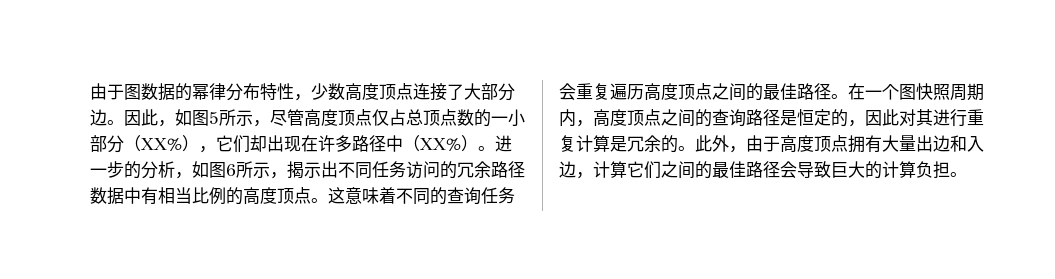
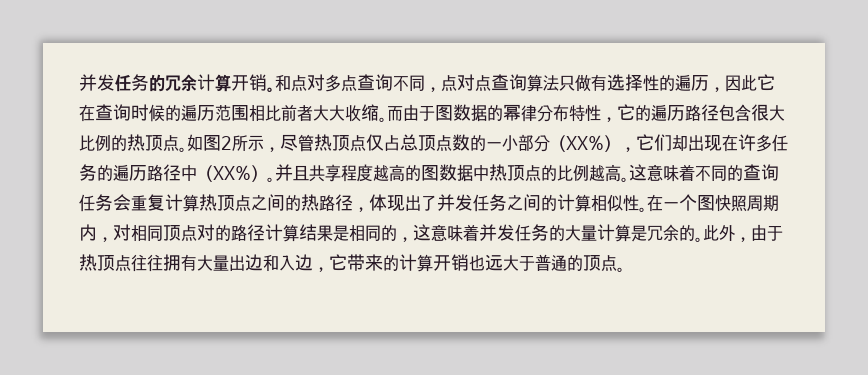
- 由于图数据的幂律分布特性，少数高度顶点连接了大部分边。因此，如图5所示，尽管高度顶点仅占总顶点数的一小部分（XX%），它们却出现在许多路径中（XX%）。
+ 并发任务的冗余计算开销。和点对多点查询不同，点对点查询算法只做有选择性的遍历，因此它在查询时候的遍历范围相比前者大大收缩。而由于图数据的幂律分布特性，它的遍历路径包含很大比例的热顶点。如图2所示，尽管热顶点仅占总顶点数的一小部分（XX%），它们却出现在许多任务的遍历路径中（XX%）。
- 进一步的分析，如图6所示，揭示出不同任务访问的冗余路径数据中有相当比例的高度顶点。
+ 并且共享程度越高的图数据中热顶点的比例越高。
- 这意味着不同的查询任务会重复遍历高度顶点之间的最佳路径。
+ 这意味着不同的查询任务会重复计算热顶点之间的热路径，体现出了并发任务之间的计算相似性。
- 在一个图快照周期内，高度顶点之间的查询路径是恒定的，因此对其进行重复计算是冗余的。
+ 在一个图快照周期内，对相同顶点对的路径计算结果是相同的，这意味着并发任务的大量计算是冗余的。
- 此外，由于高度顶点拥有大量出边和入边，计算它们之间的最佳路径会导致巨大的计算负担。
+ 此外，由于热顶点往往拥有大量出边和入边，它带来的计算开销也远大于普通的顶点。

